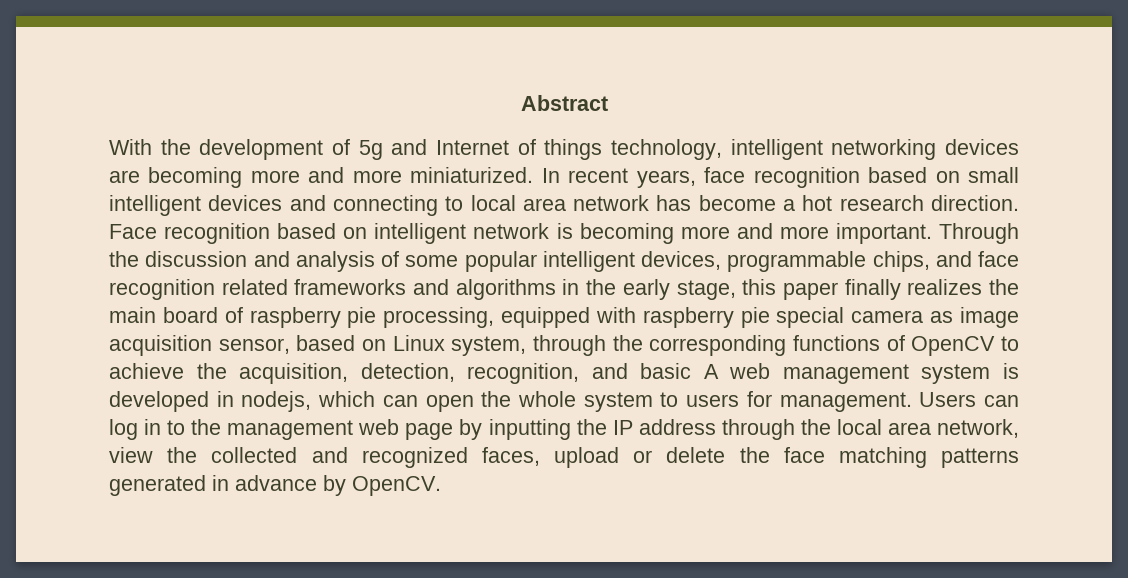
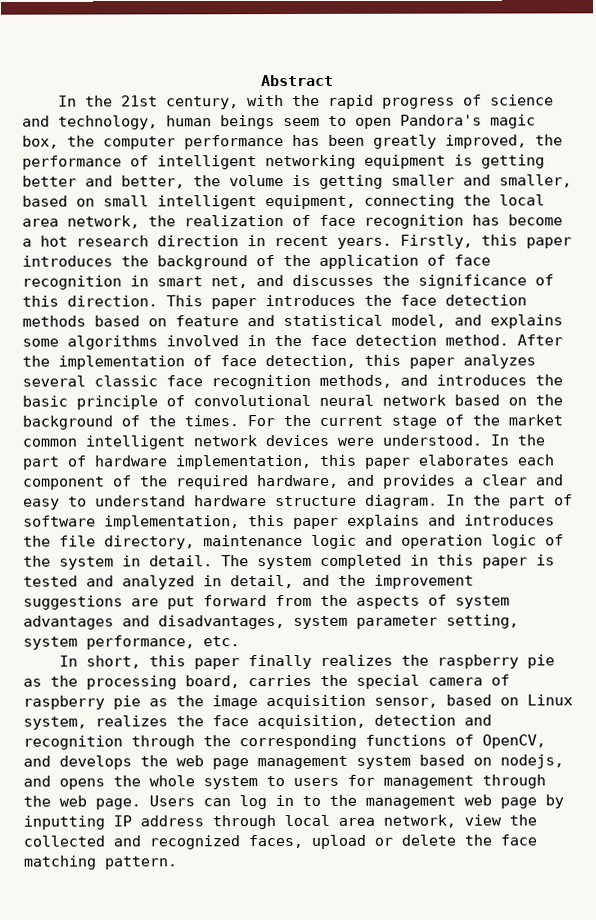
- With the development of 5g and Internet of things technology, intelligent networking devices are becoming more and more miniaturized. In recent years, face recognition based on small intelligent devices and connecting to local area network has become a hot research direction. Face recognition based on intelligent network is becoming more and more important. Through the discussion and analysis of some popular intelligent devices, programmable chips, and face recognition related frameworks and algorithms in the early stage, this paper finally realizes the main board of raspberry pie processing, equipped with raspberry pie special camera as image acquisition sensor, based on Linux system, through the corresponding functions of OpenCV to achieve the acquisition, detection, recognition, and basic A web management system is developed in nodejs, which can open the whole system to users for management.
+ In the 21st century, with the rapid progress of science and technology, human beings seem to open Pandora's magic box, the computer performance has been greatly improved, the performance of intelligent networking equipment is getting better and better, the volume is getting smaller and smaller, based on small intelligent equipment, connecting the local area network, the realization of face recognition has become a hot research direction in recent years. Firstly, this paper introduces the background of the application of face recognition in smart net, and discusses the significance of this direction. This paper introduces the face detection methods based on feature and statistical model, and explains some algorithms involved in the face detection method. After the implementation of face detection, this paper analyzes several classic face recognition methods, and introduces the basic principle of convolutional neural network based on the background of the times. For the current stage of the market common intelligent network devices were understood. In the part of hardware implementation, this paper elaborates each component of the required hardware, and provides a clear and easy to understand hardware structure diagram. In the part of software implementation, this paper explains and introduces the file directory, maintenance logic and operation logic of the system in detail. The system completed in this paper is tested and analyzed in detail, and the improvement suggestions are put forward from the aspects of system advantages and disadvantages, system parameter setting, system performance, etc.
+ In short, this paper finally realizes the raspberry pie as the processing board, carries the special camera of raspberry pie as the image acquisition sensor, based on Linux system, realizes the face acquisition, detection and recognition through the corresponding functions of OpenCV, and develops the web page management system based on nodejs, and opens the whole system to users for management through the web page.
- Users can log in to the management web page by inputting the IP address through the local area network, view the collected and recognized faces, upload or delete the face matching patterns generated in advance by OpenCV.
+ Users can log in to the management web page by inputting IP address through local area network, view the collected and recognized faces, upload or delete the face matching pattern.

